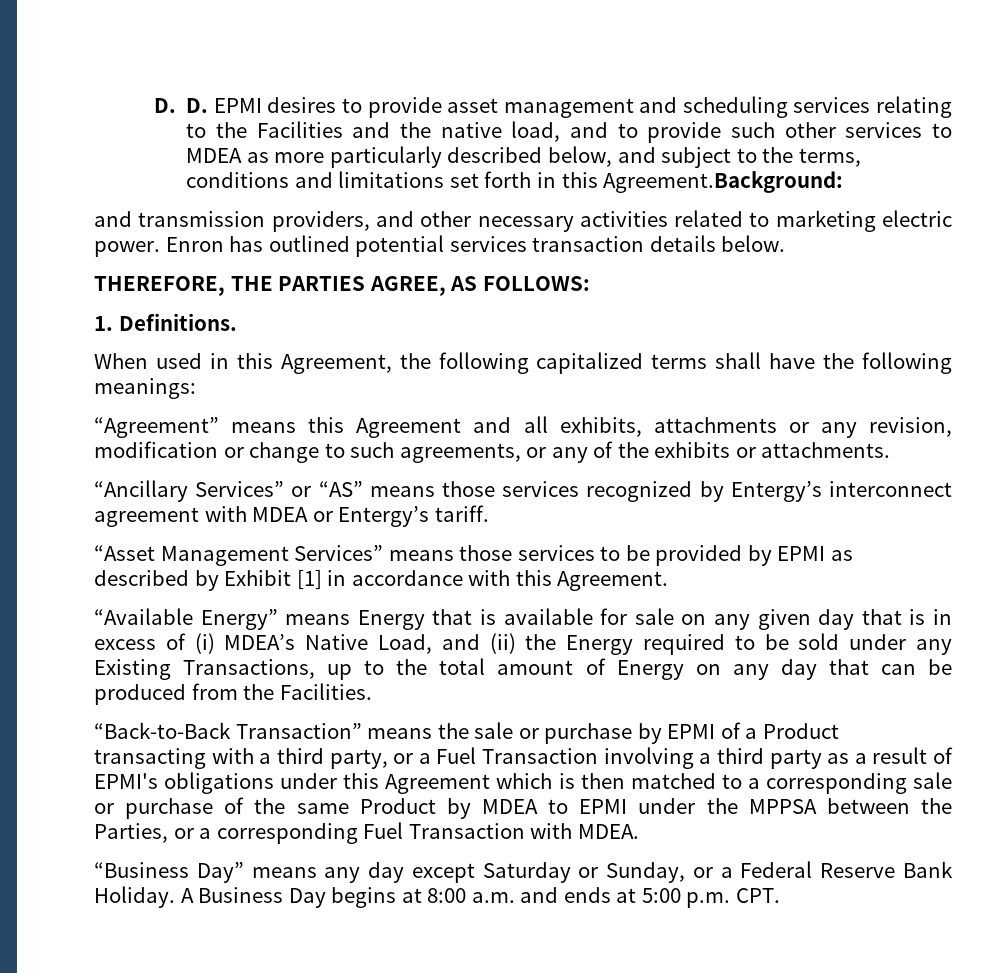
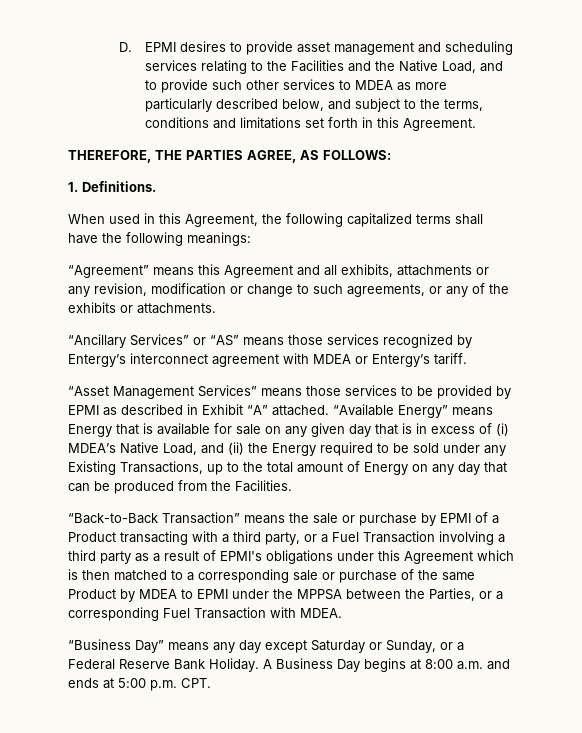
- D. D. EPMI desires to provide asset management and scheduling services relating to the Facilities and the native load, and to provide such other services to MDEA as more particularly described below, and subject to the terms, conditions and limitations set forth in this Agreement.Background:
- and transmission providers, and other necessary activities related to marketing electric power. Enron has outlined potential services transaction details below.
+ D. EPMI desires to provide asset management and scheduling services relating to the Facilities and the Native Load, and to provide such other services to MDEA as more particularly described below, and subject to the terms, conditions and limitations set forth in this Agreement.
- “Asset Management Services” means those services to be provided by EPMI as described by Exhibit [1] in accordance with this Agreement.
- “Available Energy” means Energy that is available for sale on any given day that is in excess of (i) MDEA’s Native Load, and (ii) the Energy required to be sold under any Existing Transactions, up to the total amount of Energy on any day that can be produced from the Facilities.
+ “Asset Management Services” means those services to be provided by EPMI as described in Exhibit “A” attached. “Available Energy” means Energy that is available for sale on any given day that is in excess of (i) MDEA’s Native Load, and (ii) the Energy required to be sold under any Existing Transactions, up to the total amount of Energy on any day that can be produced from the Facilities.

